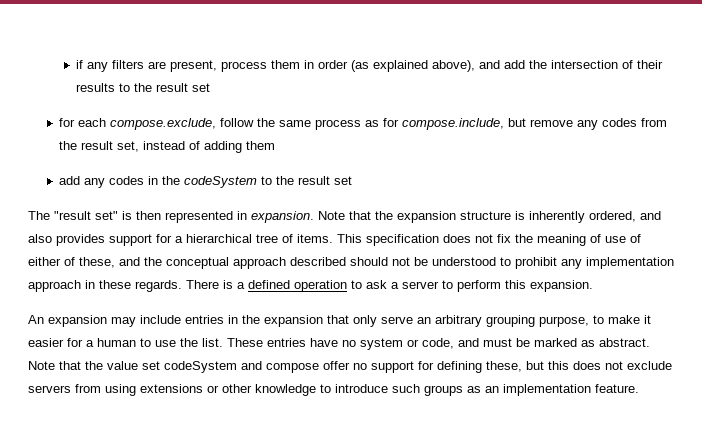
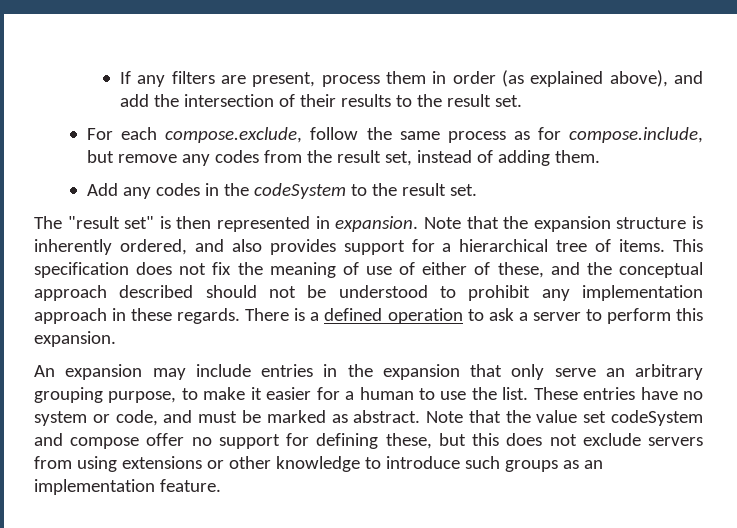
- if any filters are present, process them in order (as explained above), and add the intersection of their results to the result set
- for each compose.exclude, follow the same process as for compose.include, but remove any codes from the result set, instead of adding them
- add any codes in the codeSystem to the result set
+ If any filters are present, process them in order (as explained above), and add the intersection of their results to the result set.
+ For each compose.exclude, follow the same process as for compose.include, but remove any codes from the result set, instead of adding them.
+ Add any codes in the codeSystem to the result set.

